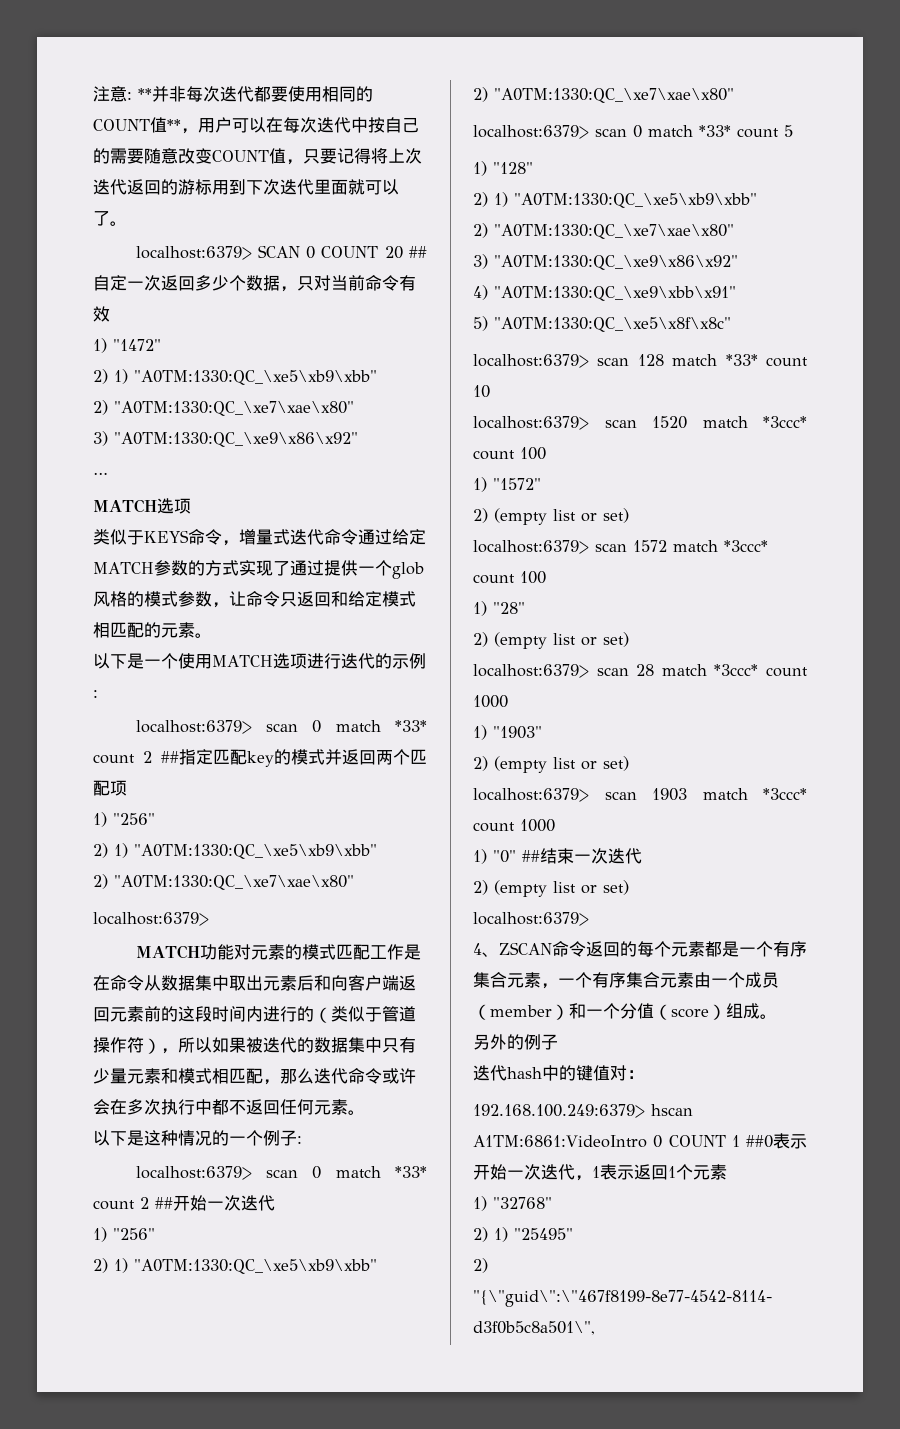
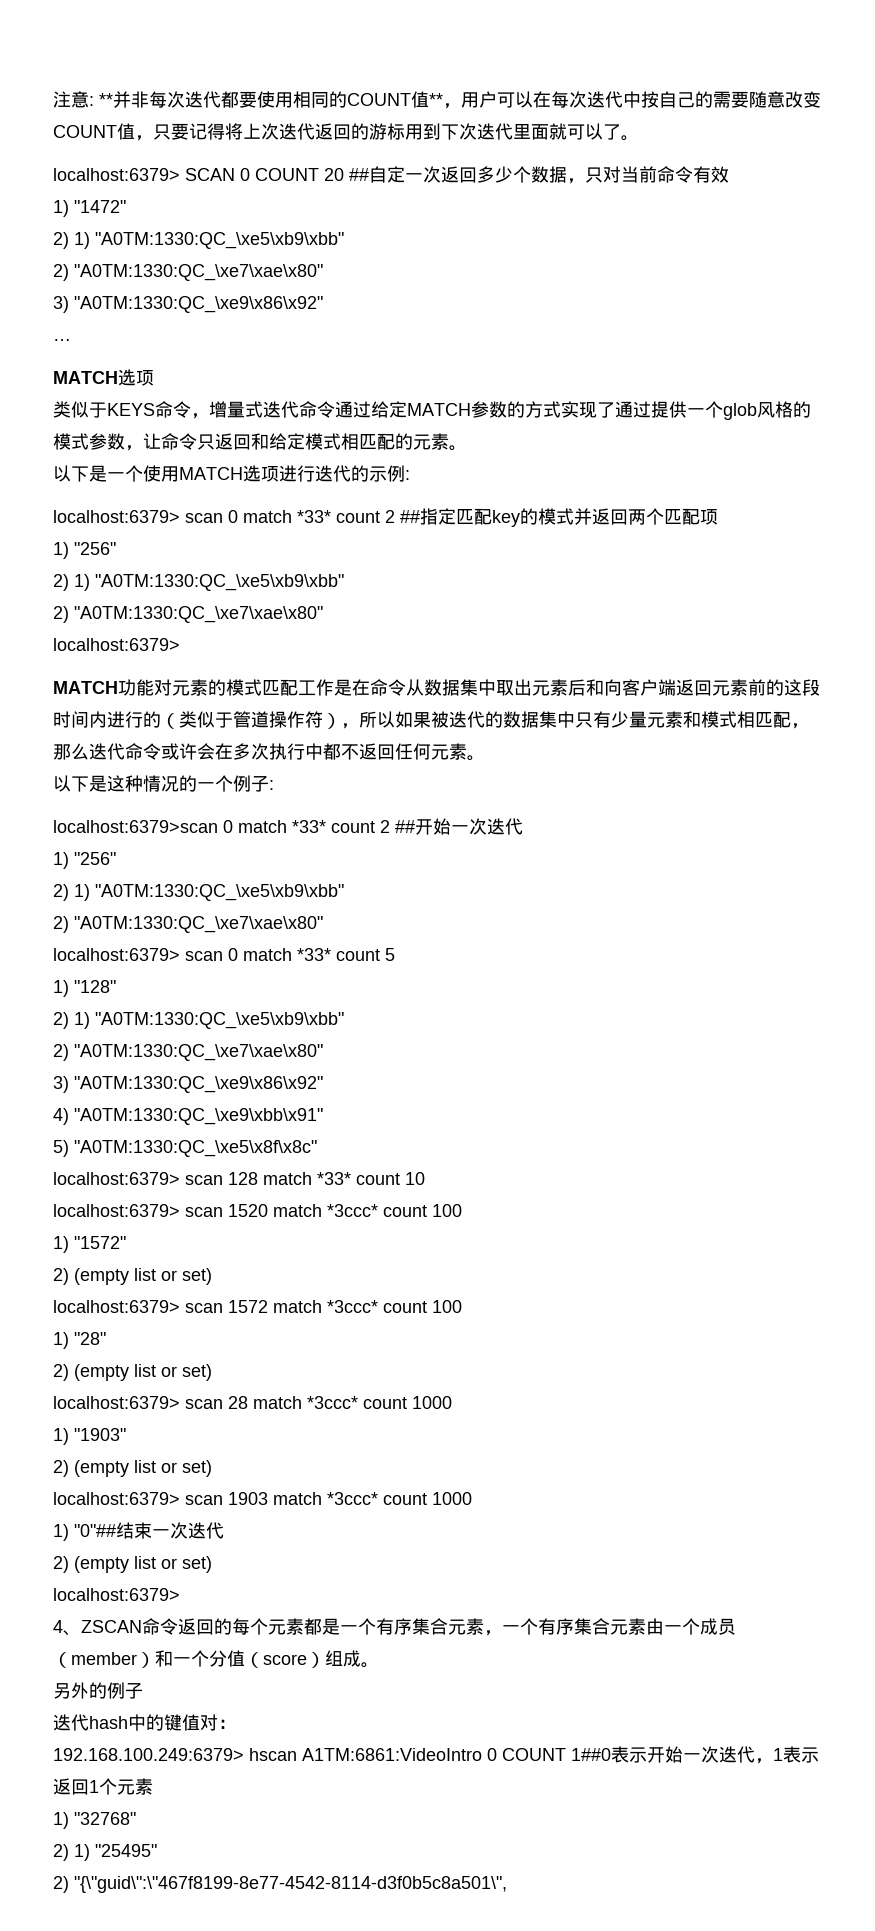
- localhost:6379> scan 0 match *33* count 2 ##开始一次迭代
+ localhost:6379>scan 0 match *33* count 2 ##开始一次迭代
- 1) "0" ##结束一次迭代
+ 1) "0"##结束一次迭代
- 192.168.100.249:6379> hscan A1TM:6861:VideoIntro 0 COUNT 1 ##0表示开始一次迭代，1表示返回1个元素
+ 192.168.100.249:6379> hscan A1TM:6861:VideoIntro 0 COUNT 1##0表示开始一次迭代，1表示返回1个元素

